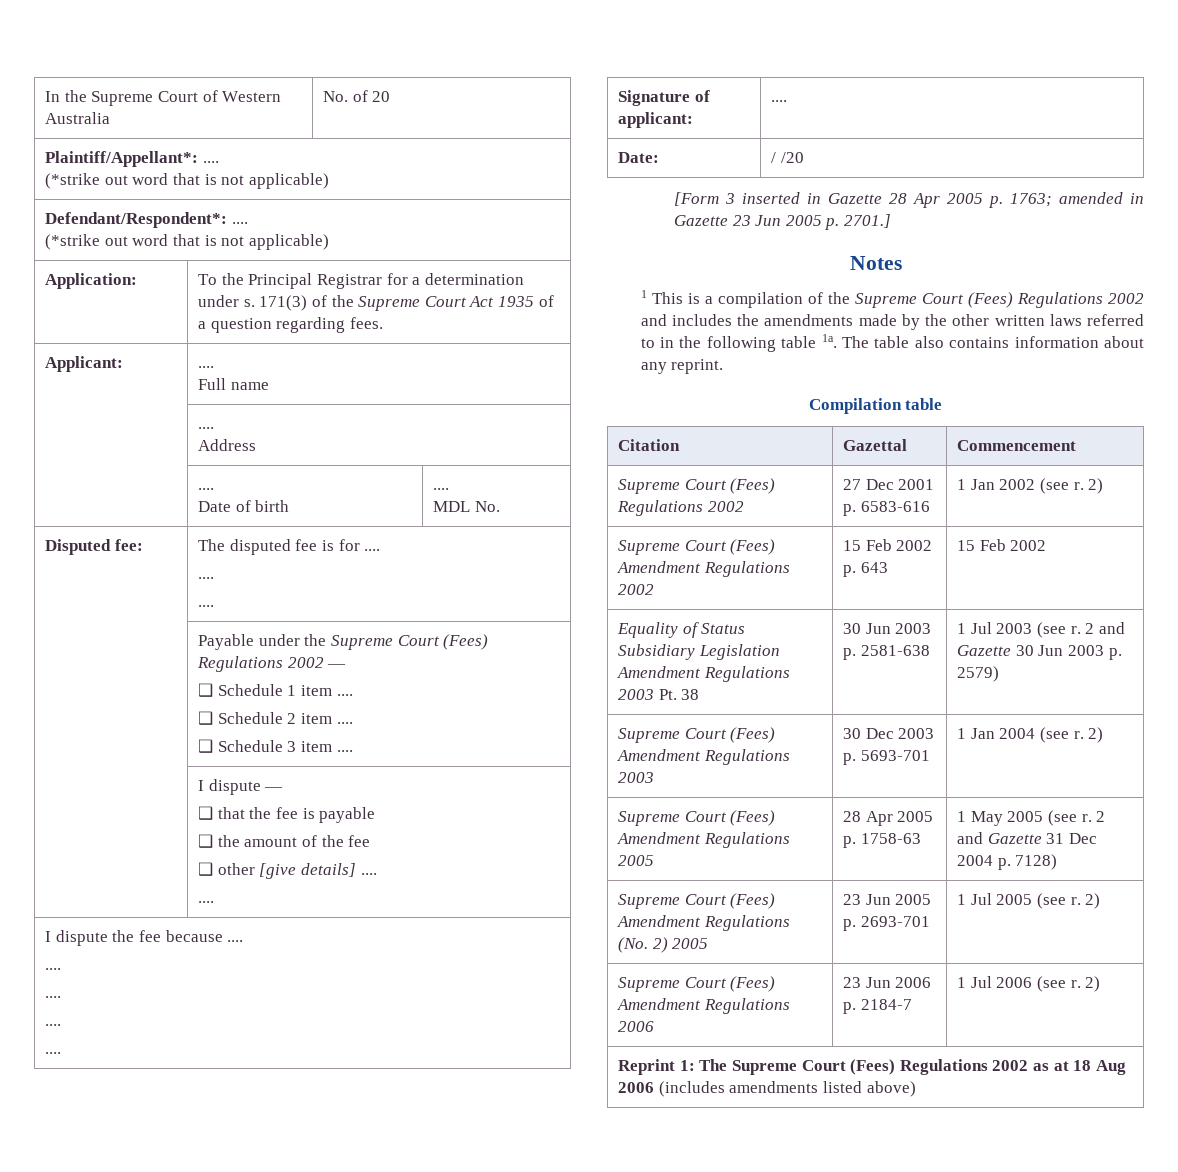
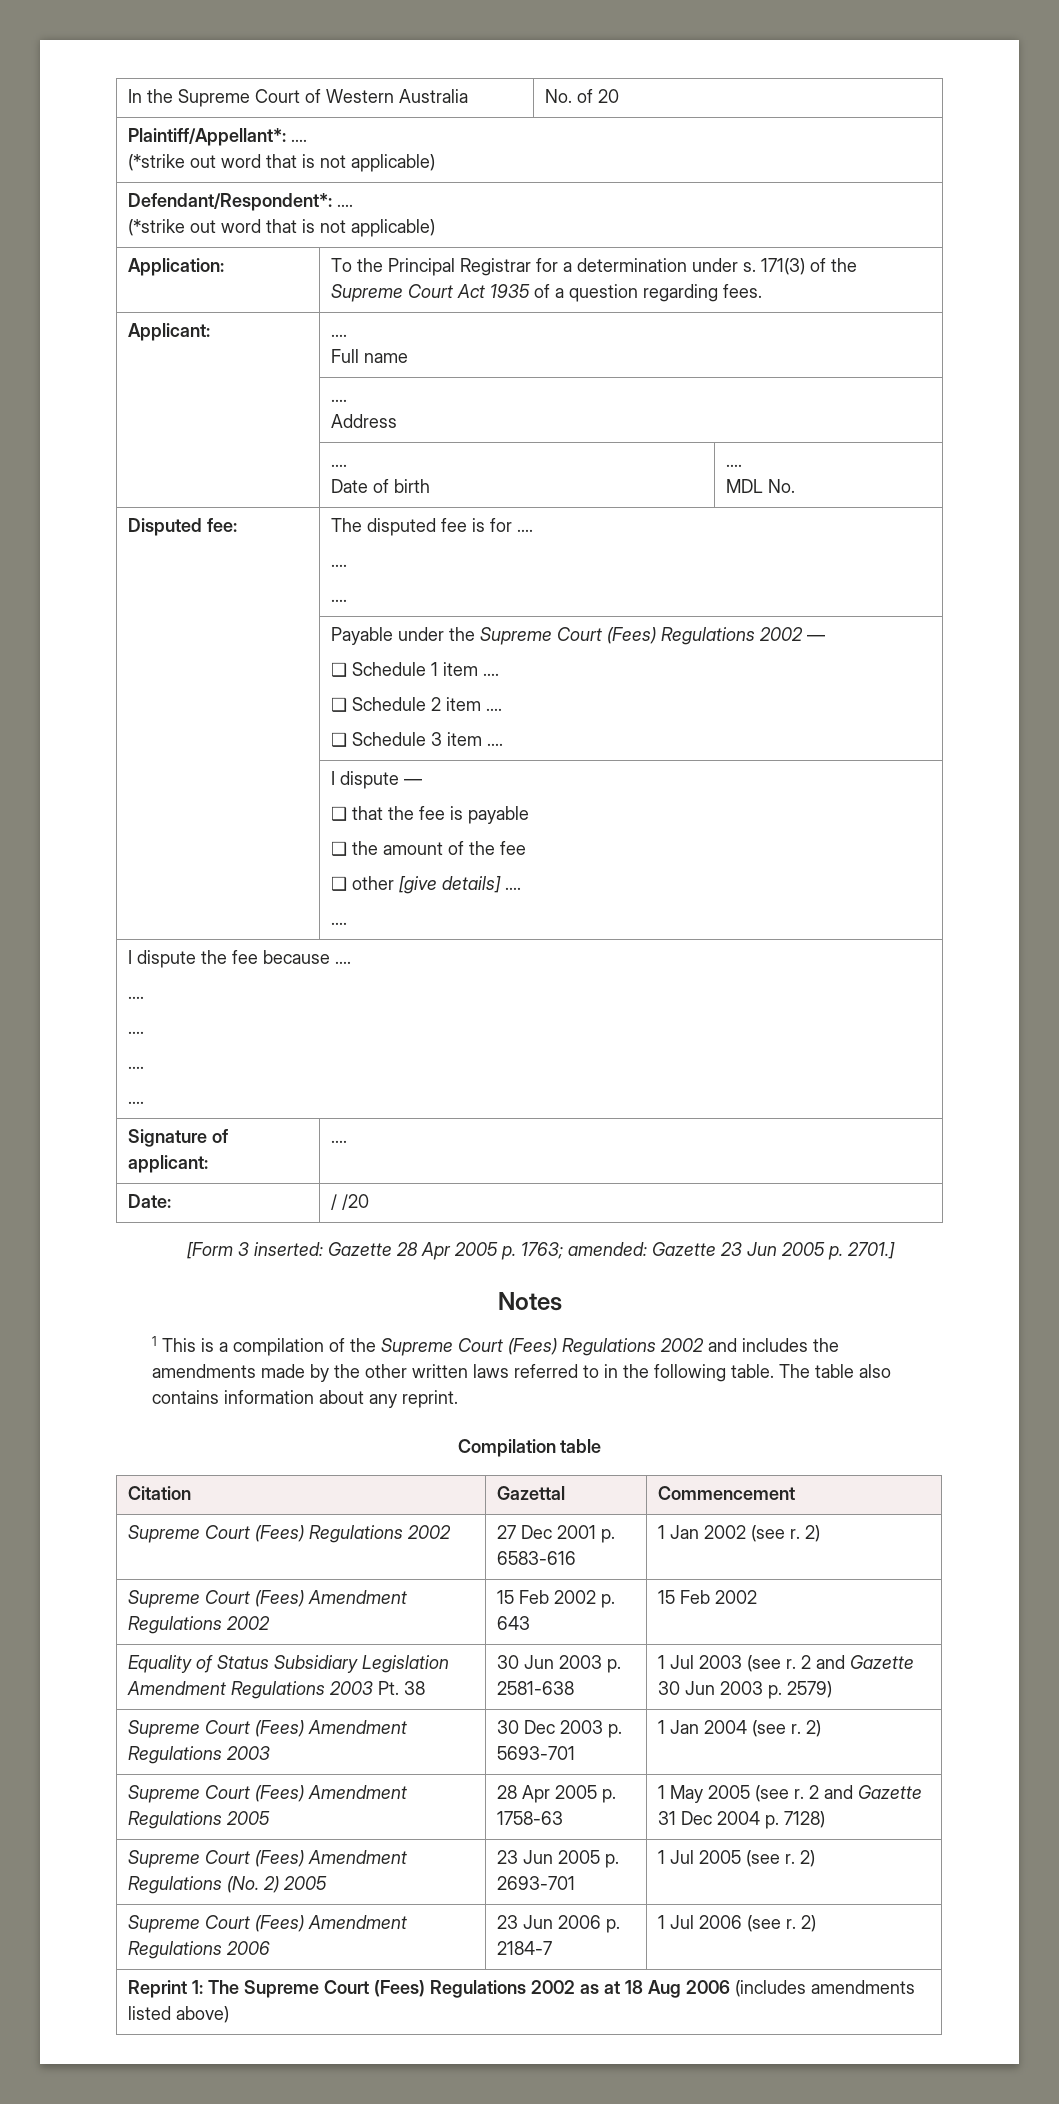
- [Form 3 inserted in Gazette 28 Apr 2005 p. 1763; amended in Gazette 23 Jun 2005 p. 2701.]
+ [Form 3 inserted: Gazette 28 Apr 2005 p. 1763; amended: Gazette 23 Jun 2005 p. 2701.]
- 1 This is a compilation of the Supreme Court (Fees) Regulations 2002 and includes the amendments made by the other written laws referred to in the following table 1a.
+ 1 This is a compilation of the Supreme Court (Fees) Regulations 2002 and includes the amendments made by the other written laws referred to in the following table.

